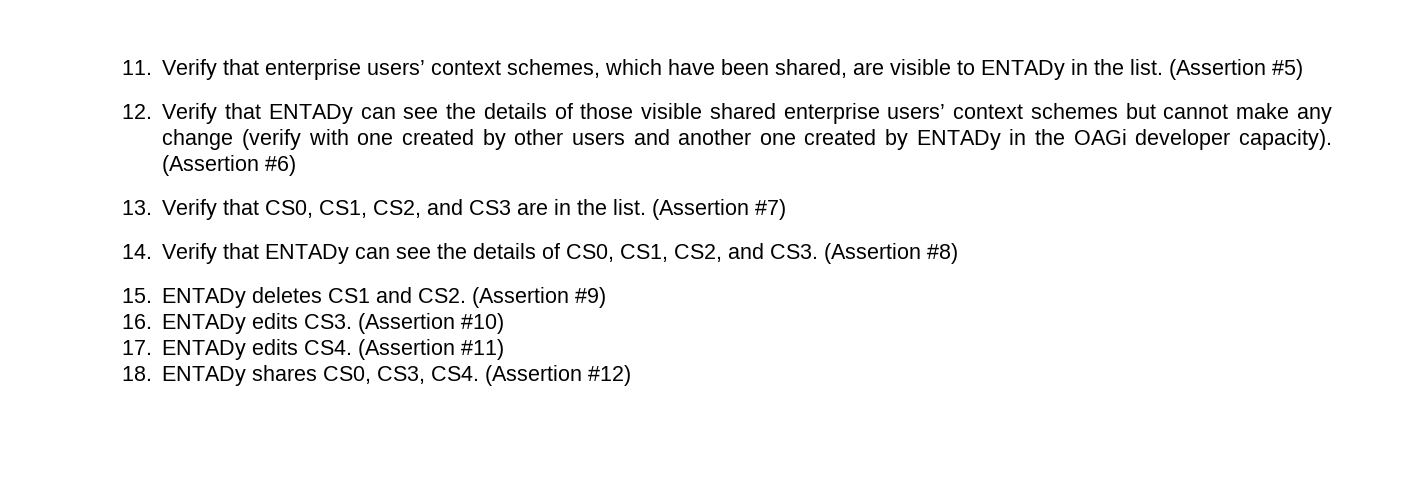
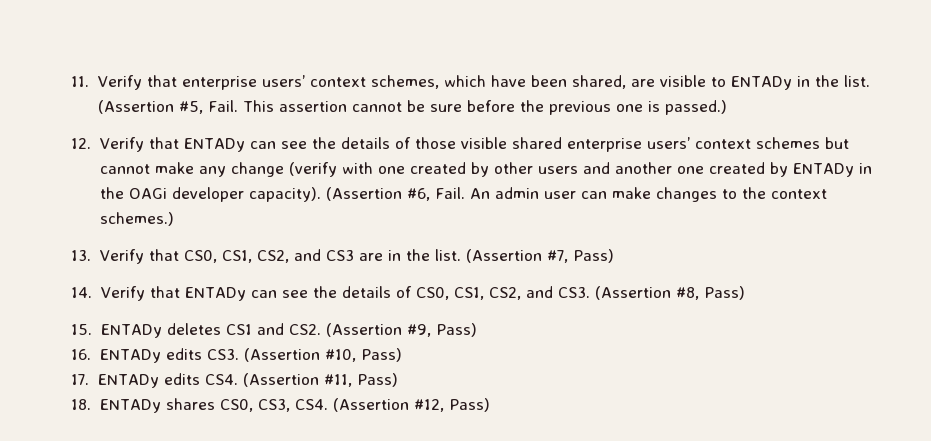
- (Assertion #5)
+ (Assertion #5, Fail. This assertion cannot be sure before the previous one is passed.)
- (Assertion #6)
+ (Assertion #6, Fail. An admin user can make changes to the context schemes.)
- (Assertion #7)
+ (Assertion #7, Pass)
- 14. Verify that ENTADy can see the details of CS0, CS1, CS2, and CS3. (Assertion #8)
+ 14. Verify that ENTADy can see the details of CS0, CS1, CS2, and CS3. (Assertion #8, Pass)
- 15. ENTADy deletes CS1 and CS2. (Assertion #9)
+ 15. ENTADy deletes CS1 and CS2. (Assertion #9, Pass)
- 16. ENTADy edits CS3. (Assertion #10)
+ 16. ENTADy edits CS3. (Assertion #10, Pass)
- 17. ENTADy edits CS4. (Assertion #11)
+ 17. ENTADy edits CS4. (Assertion #11, Pass)
- 18. ENTADy shares CS0, CS3, CS4. (Assertion #12)
+ 18. ENTADy shares CS0, CS3, CS4. (Assertion #12, Pass)

